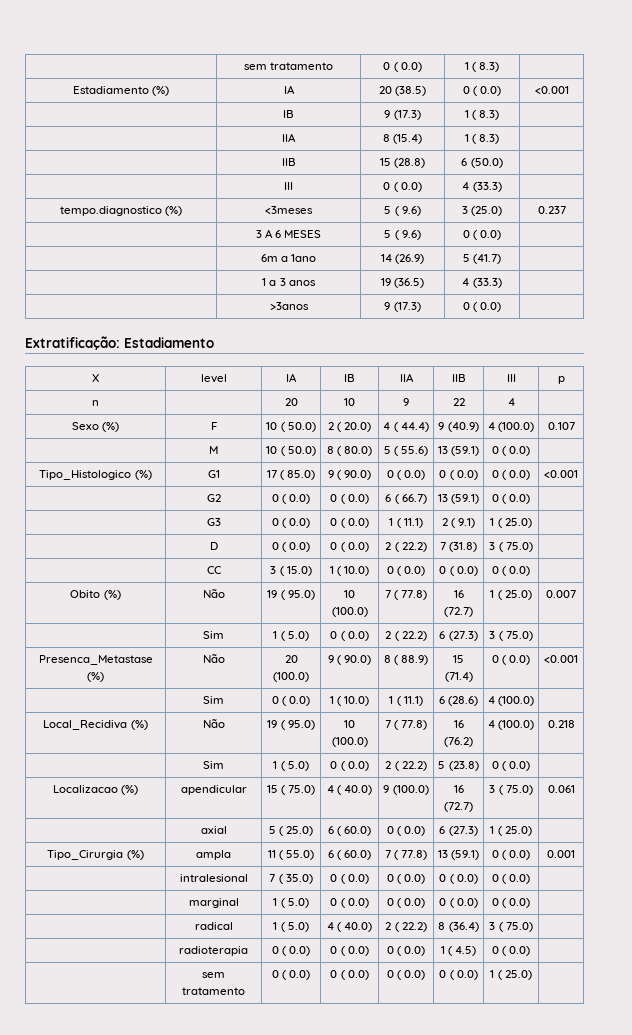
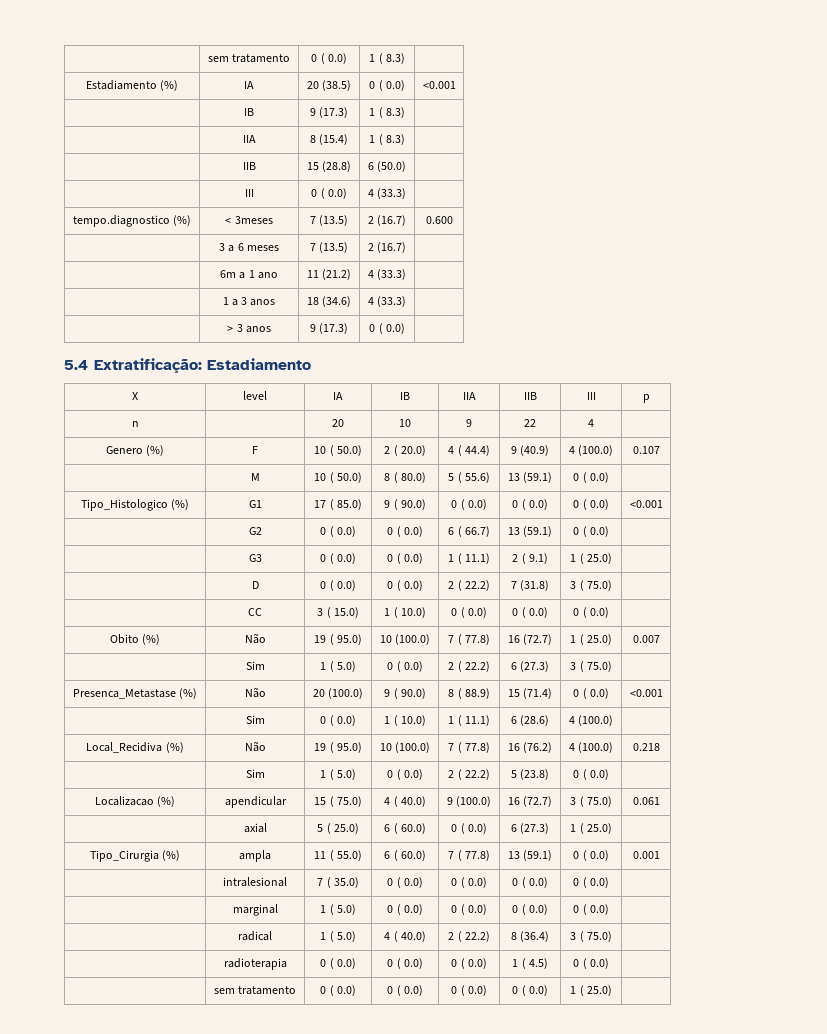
- tempo.diagnostico (%) | <3meses | 5 ( 9.6) | 3 (25.0) | 0.237
- | 3 A 6 MESES | 5 ( 9.6) | 0 ( 0.0) |
- | 6m a 1ano | 14 (26.9) | 5 (41.7) |
+ tempo.diagnostico (%) | < 3meses | 7 (13.5) | 2 (16.7) | 0.600
+ | 3 a 6 meses | 7 (13.5) | 2 (16.7) |
+ | 6m a 1 ano | 11 (21.2) | 4 (33.3) |
- | 1 a 3 anos | 19 (36.5) | 4 (33.3) |
- | >3anos | 9 (17.3) | 0 ( 0.0) |
+ | 1 a 3 anos | 18 (34.6) | 4 (33.3) |
+ | > 3 anos | 9 (17.3) | 0 ( 0.0) |
- Extratificação: Estadiamento
+ 5.4 Extratificação: Estadiamento
- Sexo (%) | F | 10 ( 50.0) | 2 ( 20.0) | 4 ( 44.4) | 9 (40.9) | 4 (100.0) | 0.107
+ Genero (%) | F | 10 ( 50.0) | 2 ( 20.0) | 4 ( 44.4) | 9 (40.9) | 4 (100.0) | 0.107

